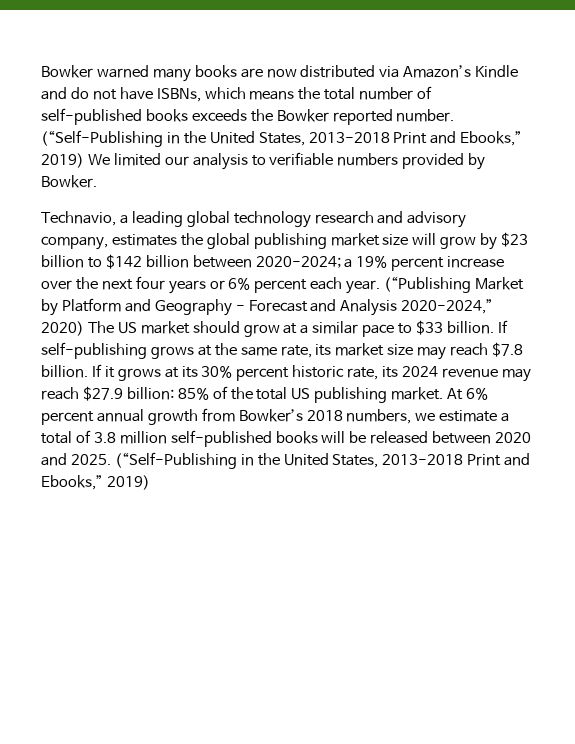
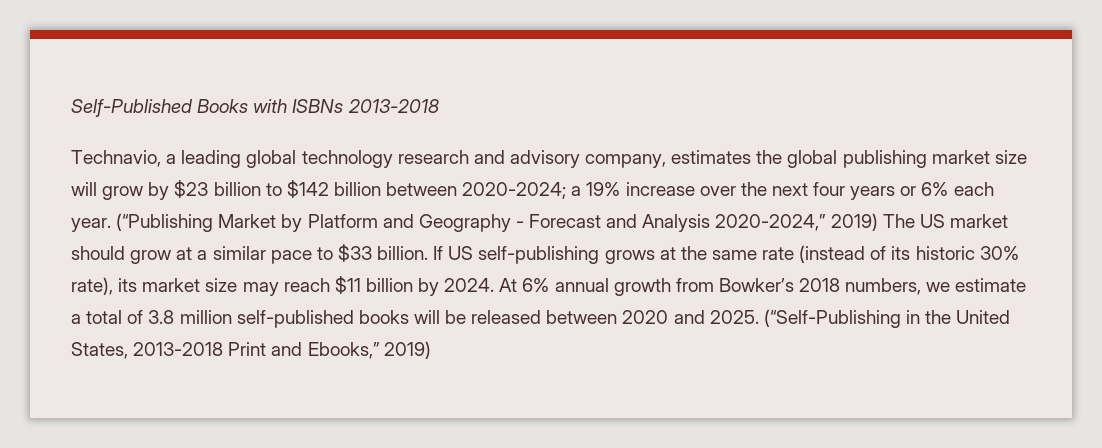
- Bowker warned many books are now distributed via Amazon’s Kindle and do not have ISBNs, which means the total number of self-published books exceeds the Bowker reported number. (“Self-Publishing in the United States, 2013-2018 Print and Ebooks,” 2019) We limited our analysis to verifiable numbers provided by Bowker.
+ Self-Published Books with ISBNs 2013-2018
- Technavio, a leading global technology research and advisory company, estimates the global publishing market size will grow by $23 billion to $142 billion between 2020-2024; a 19% percent increase over the next four years or 6% percent each year.
+ Technavio, a leading global technology research and advisory company, estimates the global publishing market size will grow by $23 billion to $142 billion between 2020-2024; a 19% increase over the next four years or 6% each year.
- (“Publishing Market by Platform and Geography - Forecast and Analysis 2020-2024,” 2020) The US market should grow at a similar pace to $33 billion.
+ (“Publishing Market by Platform and Geography - Forecast and Analysis 2020-2024,” 2019) The US market should grow at a similar pace to $33 billion.
- If self-publishing grows at the same rate, its market size may reach $7.8 billion. If it grows at its 30% percent historic rate, its 2024 revenue may reach $27.9 billion: 85% of the total US publishing market.
+ If US self-publishing grows at the same rate (instead of its historic 30% rate), its market size may reach $11 billion by 2024.
- At 6% percent annual growth from Bowker’s 2018 numbers, we estimate a total of 3.8 million self-published books will be released between 2020 and 2025.
+ At 6% annual growth from Bowker’s 2018 numbers, we estimate a total of 3.8 million self-published books will be released between 2020 and 2025.

